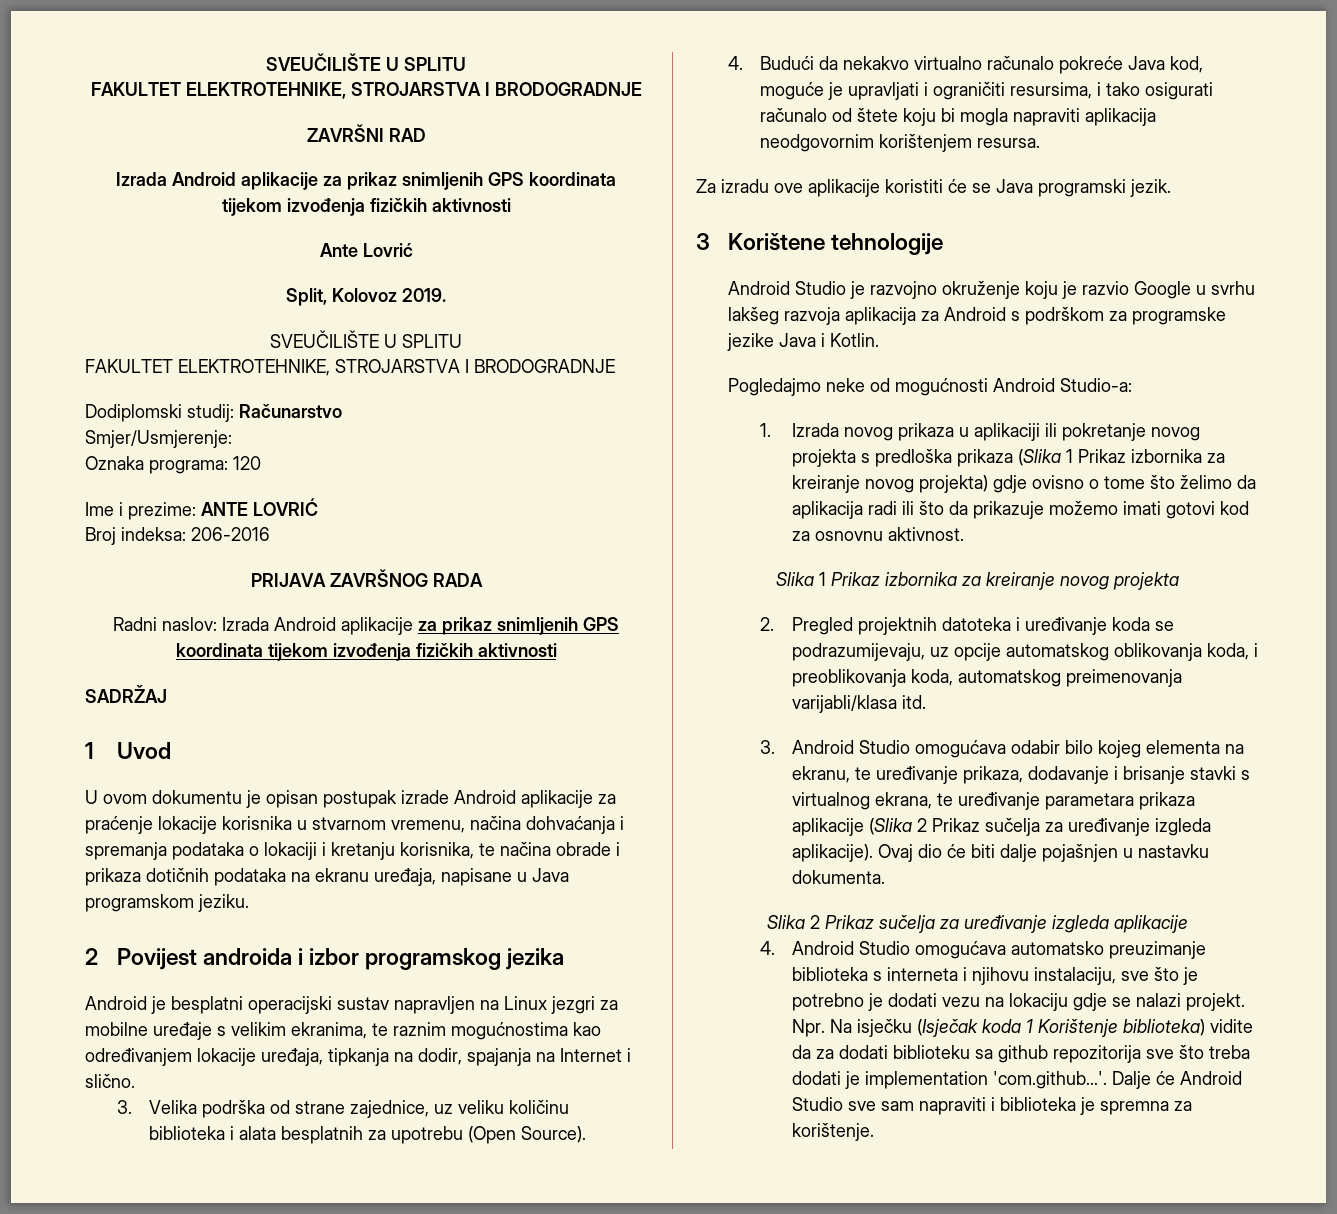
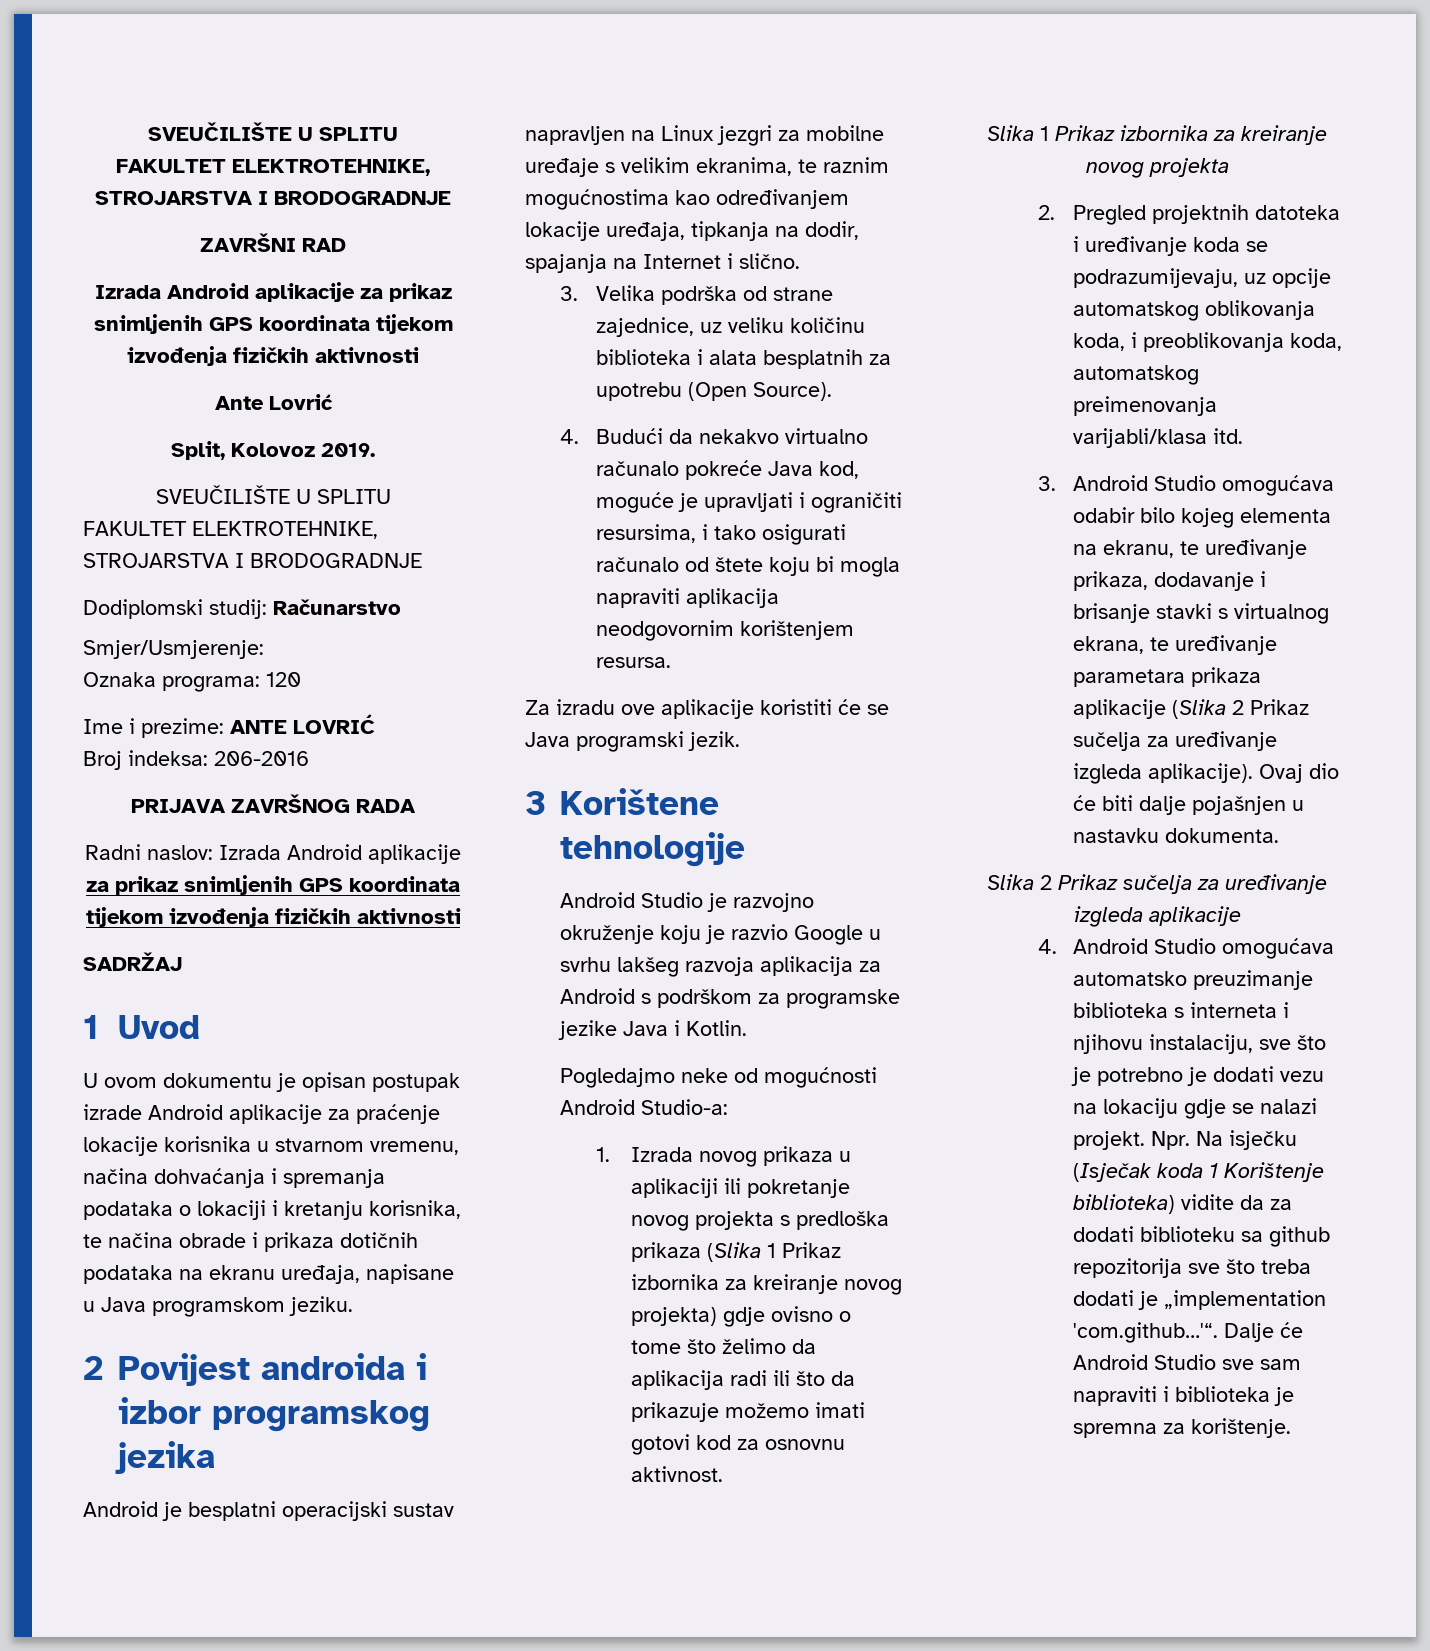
- Npr. Na isječku (Isječak koda 1 Korištenje biblioteka) vidite da za dodati biblioteku sa github repozitorija sve što treba dodati je implementation 'com.github…'. Dalje će Android Studio sve sam napraviti i biblioteka je spremna za korištenje.
+ Npr. Na isječku (Isječak koda 1 Korištenje biblioteka) vidite da za dodati biblioteku sa github repozitorija sve što treba dodati je „implementation 'com.github…'“. Dalje će Android Studio sve sam napraviti i biblioteka je spremna za korištenje.

